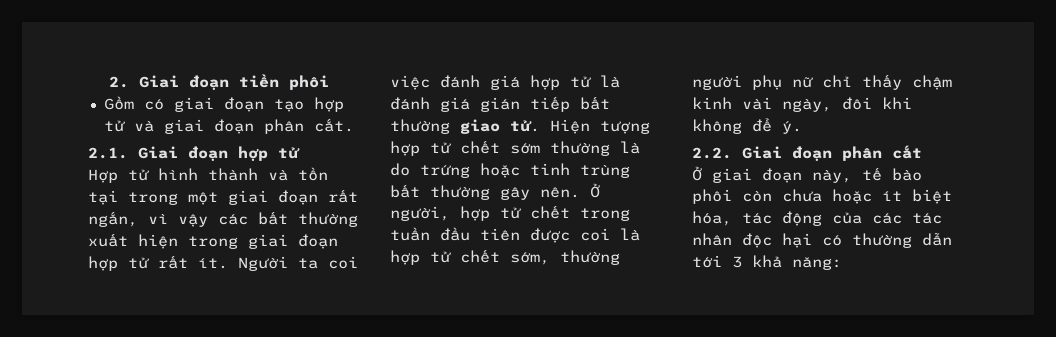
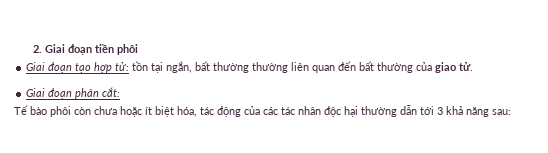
- Gồm có giai đoạn tạo hợp tử và giai đoạn phân cắt.
- 2.1. Giai đoạn hợp tử
- Hợp tử hình thành và tồn tại trong một giai đoạn rất ngắn, vì vậy các bất thường xuất hiện trong giai đoạn hợp tử rất ít. Người ta coi việc đánh giá hợp tử là đánh giá gián tiếp bất thường giao tử. Hiện tượng hợp tử chết sớm thường là do trứng hoặc tinh trùng bất thường gây nên. Ở người, hợp tử chết trong tuần đầu tiên được coi là hợp tử chết sớm, thường người phụ nữ chỉ thấy chậm kinh vài ngày, đôi khi không để ý.
- 2.2. Giai đoạn phân cắt
- Ở giai đoạn này, tế bào phôi còn chưa hoặc ít biệt hóa, tác động của các tác nhân độc hại có thường dẫn tới 3 khả năng:
+ Giai đoạn tạo hợp tử: tồn tại ngắn, bất thường thường liên quan đến bất thường của giao tử.
+ Giai đoạn phân cắt:
+ Tế bào phôi còn chưa hoặc ít biệt hóa, tác động của các tác nhân độc hại thường dẫn tới 3 khả năng sau:

